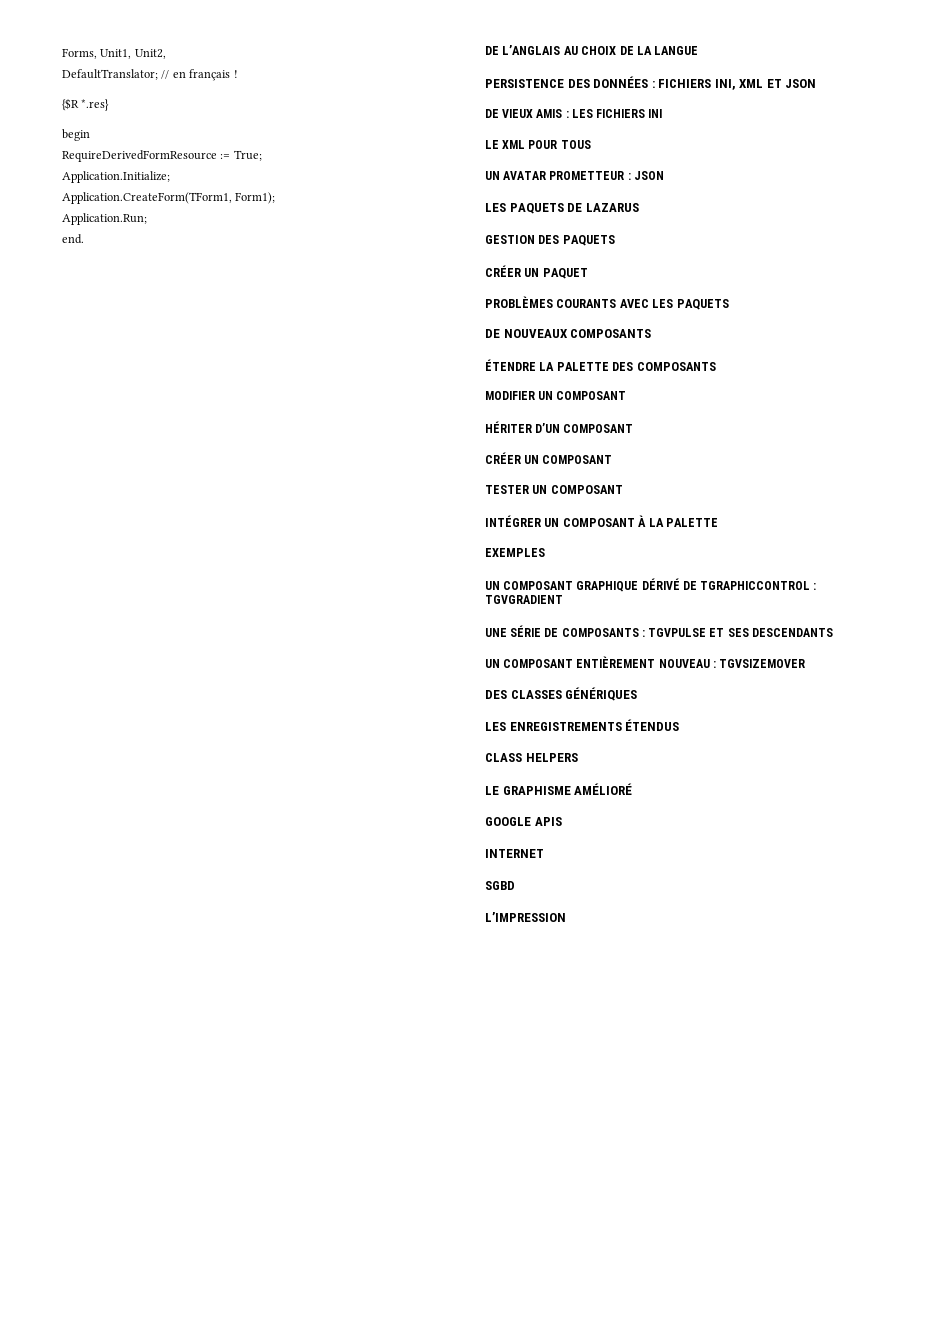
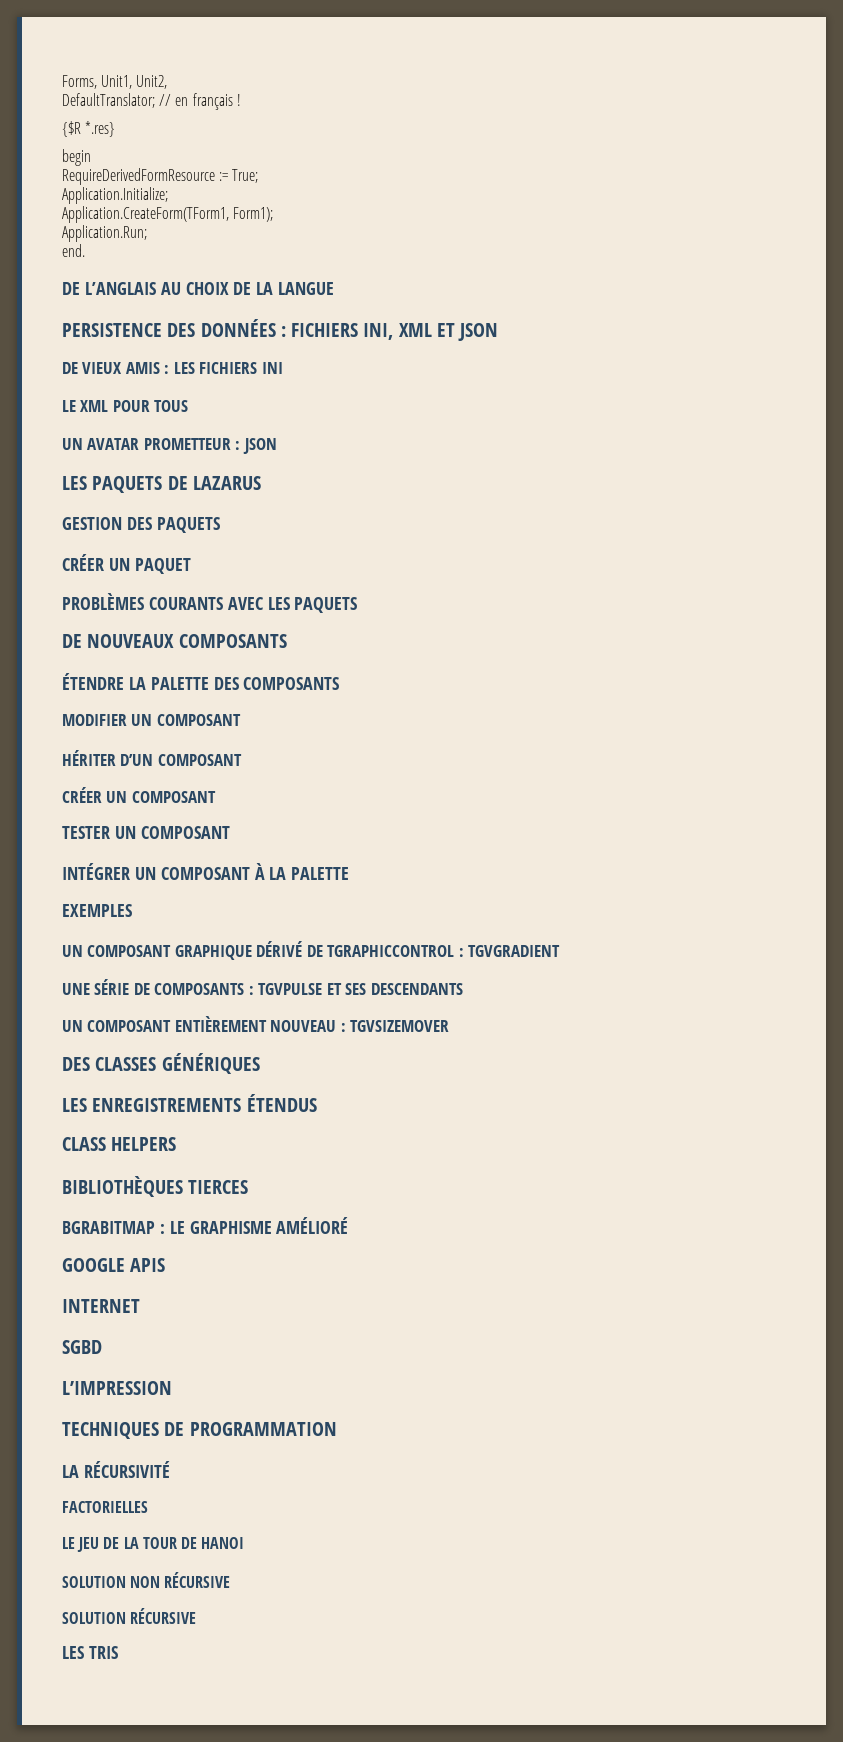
- LE GRAPHISME AMÉLIORÉ
+ BIBLIOTHÈQUES TIERCES
+ BGRABITMAP : LE GRAPHISME AMÉLIORÉ
+ TECHNIQUES DE PROGRAMMATION
+ LA RÉCURSIVITÉ
+ FACTORIELLES
+ LE JEU DE LA TOUR DE HANOI
+ SOLUTION NON RÉCURSIVE
+ SOLUTION RÉCURSIVE
+ LES TRIS

